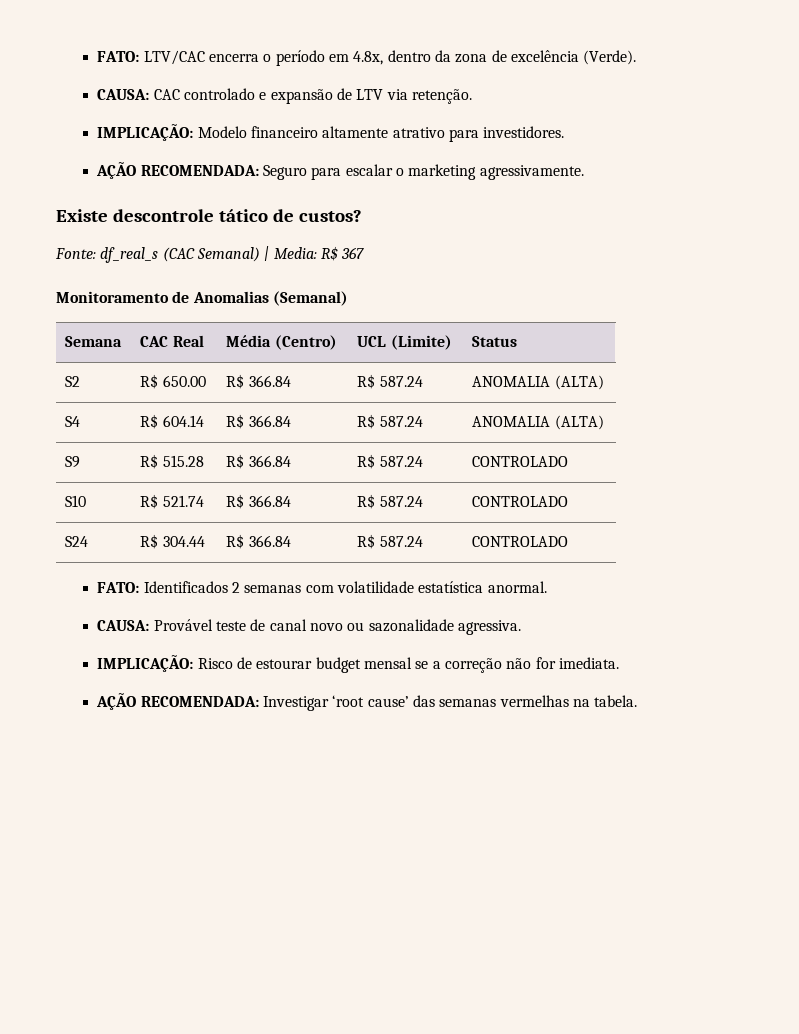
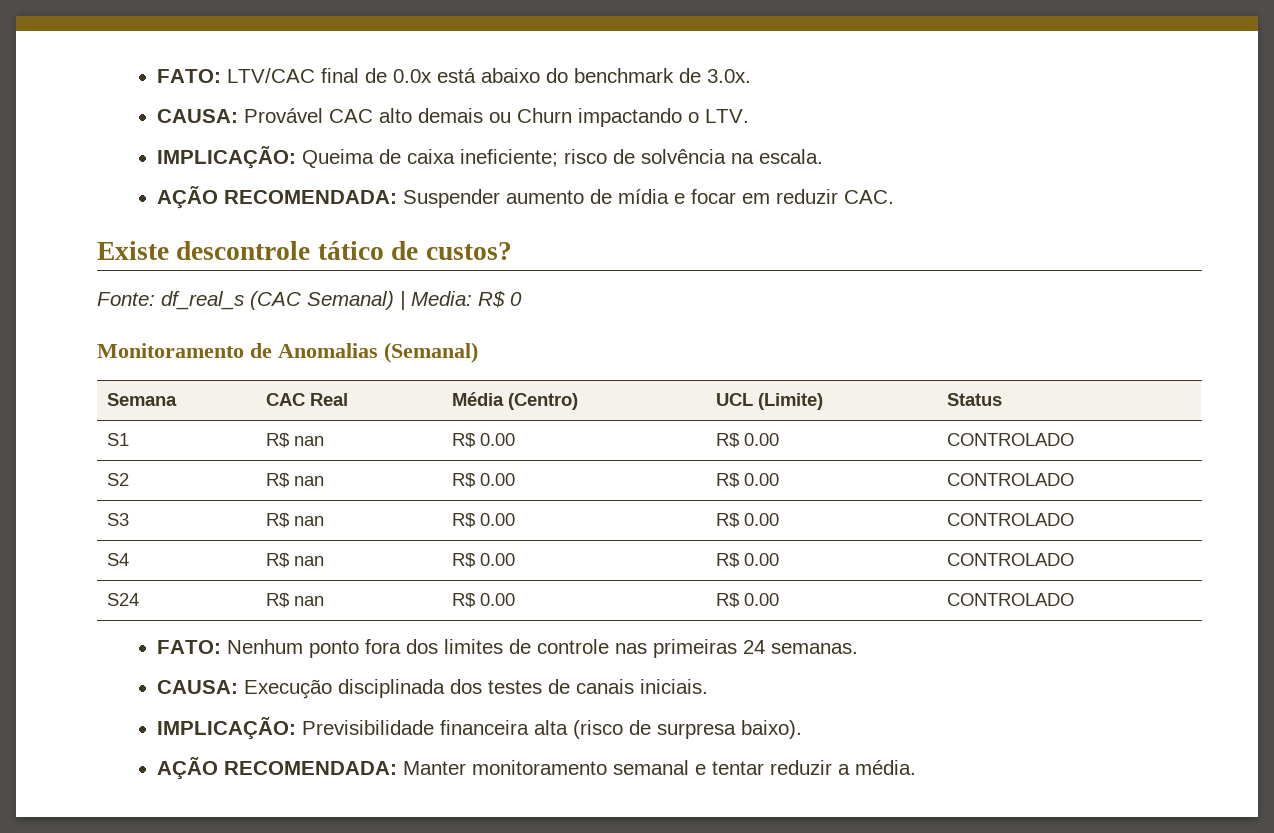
- FATO: LTV/CAC encerra o período em 4.8x, dentro da zona de excelência (Verde).
- CAUSA: CAC controlado e expansão de LTV via retenção.
- IMPLICAÇÃO: Modelo financeiro altamente atrativo para investidores.
- AÇÃO RECOMENDADA: Seguro para escalar o marketing agressivamente.
+ FATO: LTV/CAC final de 0.0x está abaixo do benchmark de 3.0x.
+ CAUSA: Provável CAC alto demais ou Churn impactando o LTV.
+ IMPLICAÇÃO: Queima de caixa ineficiente; risco de solvência na escala.
+ AÇÃO RECOMENDADA: Suspender aumento de mídia e focar em reduzir CAC.
- Fonte: df_real_s (CAC Semanal) | Media: R$ 367
+ Fonte: df_real_s (CAC Semanal) | Media: R$ 0
+ S1 | R$ nan | R$ 0.00 | R$ 0.00 | CONTROLADO
- S2 | R$ 650.00 | R$ 366.84 | R$ 587.24 | ANOMALIA (ALTA)
+ S2 | R$ nan | R$ 0.00 | R$ 0.00 | CONTROLADO
+ S3 | R$ nan | R$ 0.00 | R$ 0.00 | CONTROLADO
- S4 | R$ 604.14 | R$ 366.84 | R$ 587.24 | ANOMALIA (ALTA)
- S9 | R$ 515.28 | R$ 366.84 | R$ 587.24 | CONTROLADO
- S10 | R$ 521.74 | R$ 366.84 | R$ 587.24 | CONTROLADO
+ S4 | R$ nan | R$ 0.00 | R$ 0.00 | CONTROLADO
- S24 | R$ 304.44 | R$ 366.84 | R$ 587.24 | CONTROLADO
+ S24 | R$ nan | R$ 0.00 | R$ 0.00 | CONTROLADO
- FATO: Identificados 2 semanas com volatilidade estatística anormal.
- CAUSA: Provável teste de canal novo ou sazonalidade agressiva.
- IMPLICAÇÃO: Risco de estourar budget mensal se a correção não for imediata.
- AÇÃO RECOMENDADA: Investigar ‘root cause’ das semanas vermelhas na tabela.
+ FATO: Nenhum ponto fora dos limites de controle nas primeiras 24 semanas.
+ CAUSA: Execução disciplinada dos testes de canais iniciais.
+ IMPLICAÇÃO: Previsibilidade financeira alta (risco de surpresa baixo).
+ AÇÃO RECOMENDADA: Manter monitoramento semanal e tentar reduzir a média.

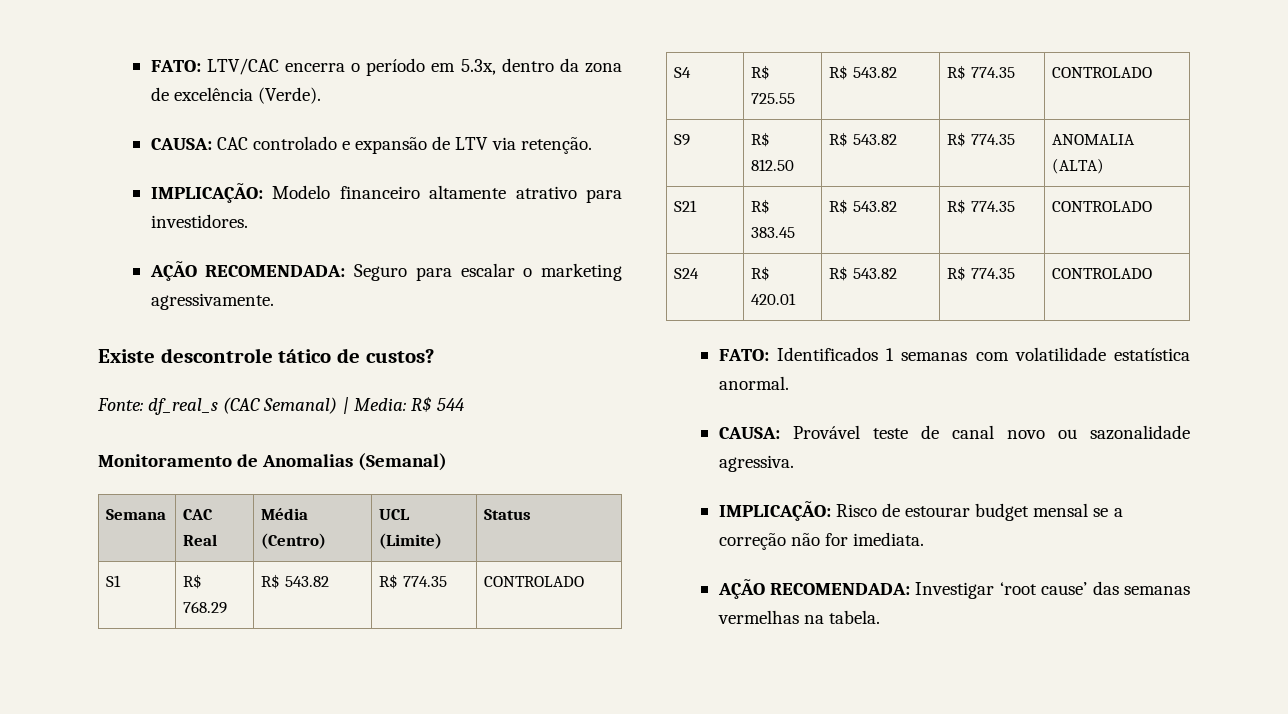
- FATO: LTV/CAC final de 0.0x está abaixo do benchmark de 3.0x.
- CAUSA: Provável CAC alto demais ou Churn impactando o LTV.
- IMPLICAÇÃO: Queima de caixa ineficiente; risco de solvência na escala.
- AÇÃO RECOMENDADA: Suspender aumento de mídia e focar em reduzir CAC.
+ FATO: LTV/CAC encerra o período em 5.3x, dentro da zona de excelência (Verde).
+ CAUSA: CAC controlado e expansão de LTV via retenção.
+ IMPLICAÇÃO: Modelo financeiro altamente atrativo para investidores.
+ AÇÃO RECOMENDADA: Seguro para escalar o marketing agressivamente.
- Fonte: df_real_s (CAC Semanal) | Media: R$ 0
+ Fonte: df_real_s (CAC Semanal) | Media: R$ 544
- S1 | R$ nan | R$ 0.00 | R$ 0.00 | CONTROLADO
- S2 | R$ nan | R$ 0.00 | R$ 0.00 | CONTROLADO
- S3 | R$ nan | R$ 0.00 | R$ 0.00 | CONTROLADO
+ S1 | R$ 768.29 | R$ 543.82 | R$ 774.35 | CONTROLADO
- S4 | R$ nan | R$ 0.00 | R$ 0.00 | CONTROLADO
+ S4 | R$ 725.55 | R$ 543.82 | R$ 774.35 | CONTROLADO
+ S9 | R$ 812.50 | R$ 543.82 | R$ 774.35 | ANOMALIA (ALTA)
+ S21 | R$ 383.45 | R$ 543.82 | R$ 774.35 | CONTROLADO
- S24 | R$ nan | R$ 0.00 | R$ 0.00 | CONTROLADO
+ S24 | R$ 420.01 | R$ 543.82 | R$ 774.35 | CONTROLADO
- FATO: Nenhum ponto fora dos limites de controle nas primeiras 24 semanas.
- CAUSA: Execução disciplinada dos testes de canais iniciais.
- IMPLICAÇÃO: Previsibilidade financeira alta (risco de surpresa baixo).
- AÇÃO RECOMENDADA: Manter monitoramento semanal e tentar reduzir a média.
+ FATO: Identificados 1 semanas com volatilidade estatística anormal.
+ CAUSA: Provável teste de canal novo ou sazonalidade agressiva.
+ IMPLICAÇÃO: Risco de estourar budget mensal se a correção não for imediata.
+ AÇÃO RECOMENDADA: Investigar ‘root cause’ das semanas vermelhas na tabela.

